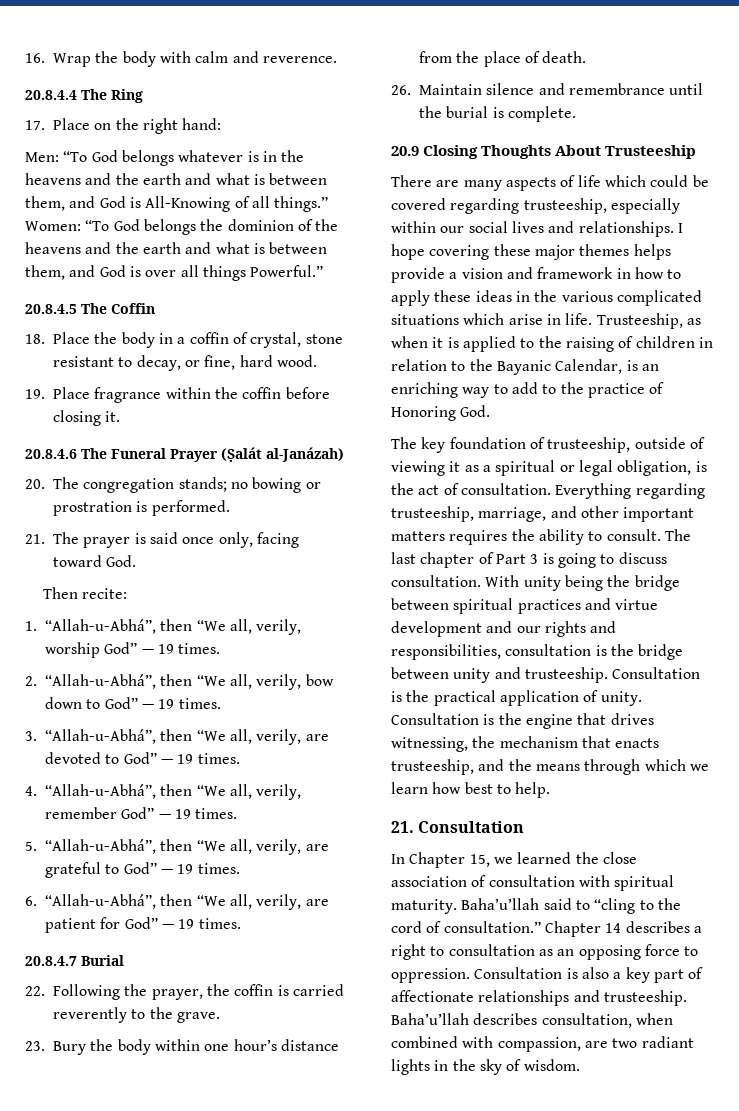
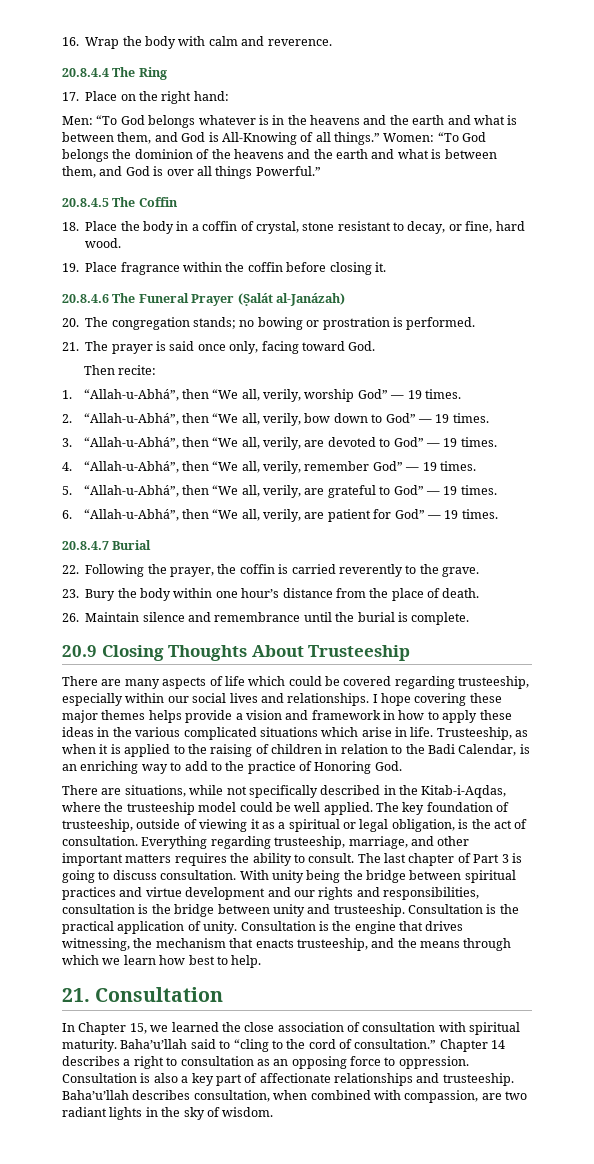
- Trusteeship, as when it is applied to the raising of children in relation to the Bayanic Calendar, is an enriching way to add to the practice of Honoring God.
+ Trusteeship, as when it is applied to the raising of children in relation to the Badi Calendar, is an enriching way to add to the practice of Honoring God.
+ There are situations, while not specifically described in the Kitab-i-Aqdas, where the trusteeship model could be well applied.

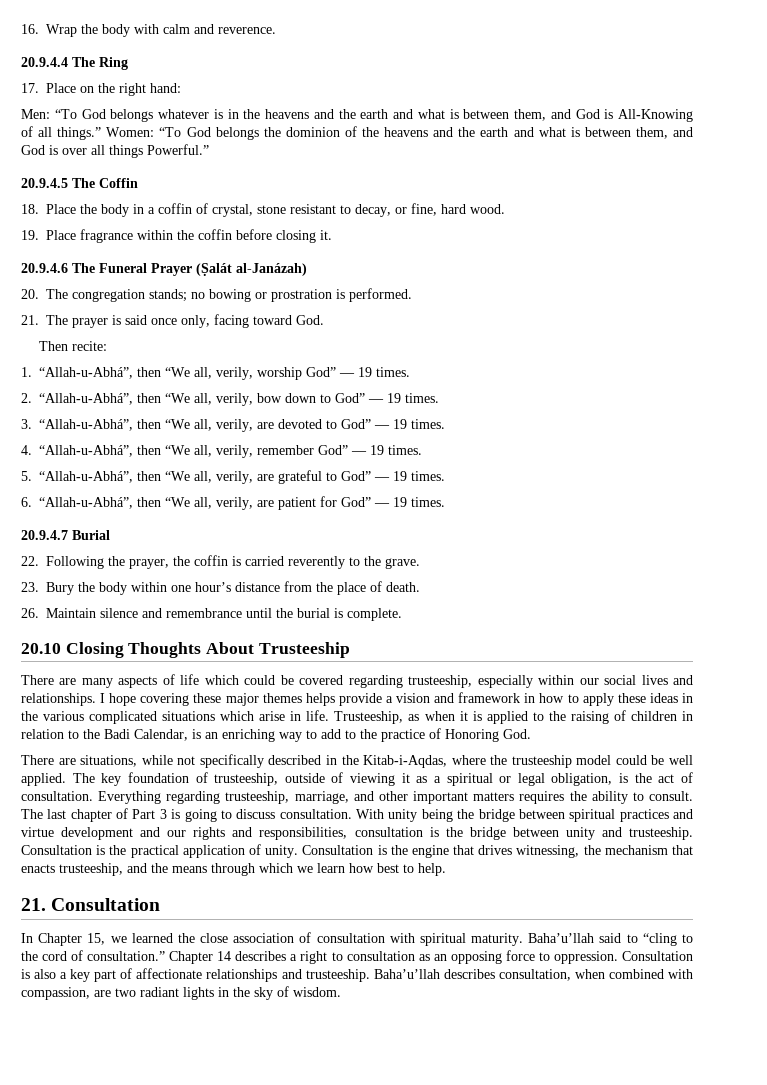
- 20.8.4.4 The Ring
+ 20.9.4.4 The Ring
- 20.8.4.5 The Coffin
+ 20.9.4.5 The Coffin
- 20.8.4.6 The Funeral Prayer (Ṣalát al-Janázah)
+ 20.9.4.6 The Funeral Prayer (Ṣalát al-Janázah)
- 20.8.4.7 Burial
+ 20.9.4.7 Burial
- 20.9 Closing Thoughts About Trusteeship
+ 20.10 Closing Thoughts About Trusteeship

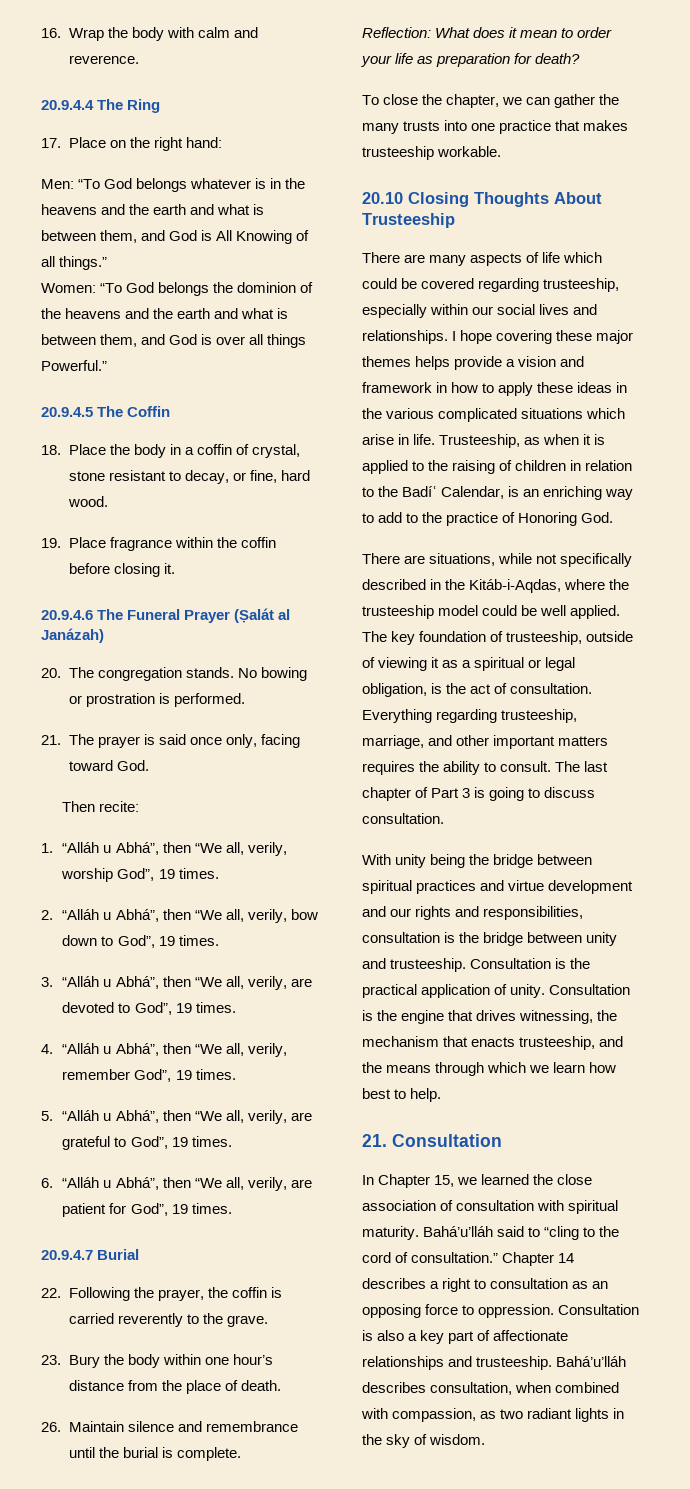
- Men: “To God belongs whatever is in the heavens and the earth and what is between them, and God is All-Knowing of all things.” Women: “To God belongs the dominion of the heavens and the earth and what is between them, and God is over all things Powerful.”
+ Men: “To God belongs whatever is in the heavens and the earth and what is between them, and God is All Knowing of all things.”
+ Women: “To God belongs the dominion of the heavens and the earth and what is between them, and God is over all things Powerful.”
- 20.9.4.6 The Funeral Prayer (Ṣalát al-Janázah)
+ 20.9.4.6 The Funeral Prayer (Ṣalát al Janázah)
- 20. The congregation stands; no bowing or prostration is performed.
+ 20. The congregation stands. No bowing or prostration is performed.
- 1. “Allah-u-Abhá”, then “We all, verily, worship God” — 19 times.
+ 1. “Alláh u Abhá”, then “We all, verily, worship God”, 19 times.
- 2. “Allah-u-Abhá”, then “We all, verily, bow down to God” — 19 times.
+ 2. “Alláh u Abhá”, then “We all, verily, bow down to God”, 19 times.
- 3. “Allah-u-Abhá”, then “We all, verily, are devoted to God” — 19 times.
+ 3. “Alláh u Abhá”, then “We all, verily, are devoted to God”, 19 times.
- 4. “Allah-u-Abhá”, then “We all, verily, remember God” — 19 times.
+ 4. “Alláh u Abhá”, then “We all, verily, remember God”, 19 times.
- 5. “Allah-u-Abhá”, then “We all, verily, are grateful to God” — 19 times.
+ 5. “Alláh u Abhá”, then “We all, verily, are grateful to God”, 19 times.
- 6. “Allah-u-Abhá”, then “We all, verily, are patient for God” — 19 times.
+ 6. “Alláh u Abhá”, then “We all, verily, are patient for God”, 19 times.
+ Reflection: What does it mean to order your life as preparation for death?
+ To close the chapter, we can gather the many trusts into one practice that makes trusteeship workable.
- Trusteeship, as when it is applied to the raising of children in relation to the Badi Calendar, is an enriching way to add to the practice of Honoring God.
+ Trusteeship, as when it is applied to the raising of children in relation to the Badíʿ Calendar, is an enriching way to add to the practice of Honoring God.
- There are situations, while not specifically described in the Kitab-i-Aqdas, where the trusteeship model could be well applied.
+ There are situations, while not specifically described in the Kitáb-i-Aqdas, where the trusteeship model could be well applied.
- The last chapter of Part 3 is going to discuss consultation. With unity being the bridge between spiritual practices and virtue development and our rights and responsibilities, consultation is the bridge between unity and trusteeship.
+ The last chapter of Part 3 is going to discuss consultation.
+ With unity being the bridge between spiritual practices and virtue development and our rights and responsibilities, consultation is the bridge between unity and trusteeship.
- Baha’u’llah said to “cling to the cord of consultation.”
+ Bahá’u’lláh said to “cling to the cord of consultation.”
- Baha’u’llah describes consultation, when combined with compassion, are two radiant lights in the sky of wisdom.
+ Bahá’u’lláh describes consultation, when combined with compassion, as two radiant lights in the sky of wisdom.

